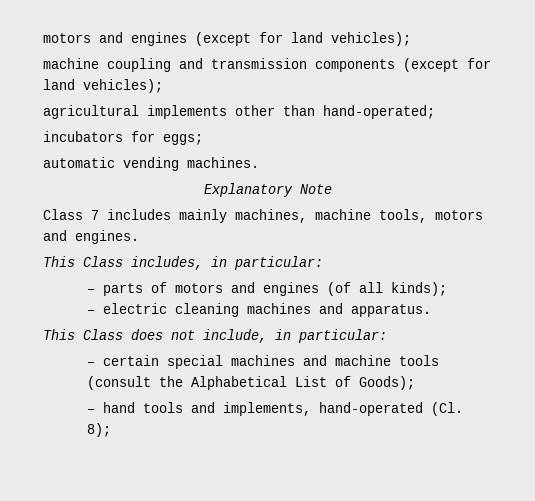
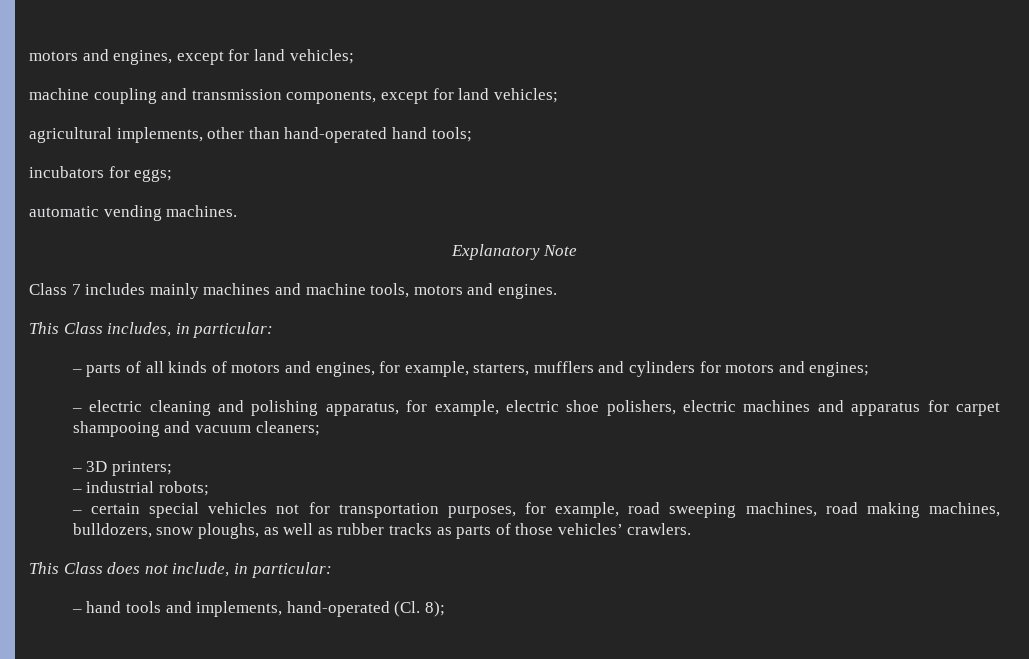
- motors and engines (except for land vehicles);
+ motors and engines, except for land vehicles;
- machine coupling and transmission components (except for land vehicles);
+ machine coupling and transmission components, except for land vehicles;
- agricultural implements other than hand-operated;
+ agricultural implements, other than hand-operated hand tools;
- Class 7 includes mainly machines, machine tools, motors and engines.
+ Class 7 includes mainly machines and machine tools, motors and engines.
- – parts of motors and engines (of all kinds);
- – electric cleaning machines and apparatus.
+ – parts of all kinds of motors and engines, for example, starters, mufflers and cylinders for motors and engines;
+ – electric cleaning and polishing apparatus, for example, electric shoe polishers, electric machines and apparatus for carpet shampooing and vacuum cleaners;
+ – 3D printers;
+ – industrial robots;
+ – certain special vehicles not for transportation purposes, for example, road sweeping machines, road making machines, bulldozers, snow ploughs, as well as rubber tracks as parts of those vehicles’ crawlers.
- – certain special machines and machine tools (consult the Alphabetical List of Goods);

